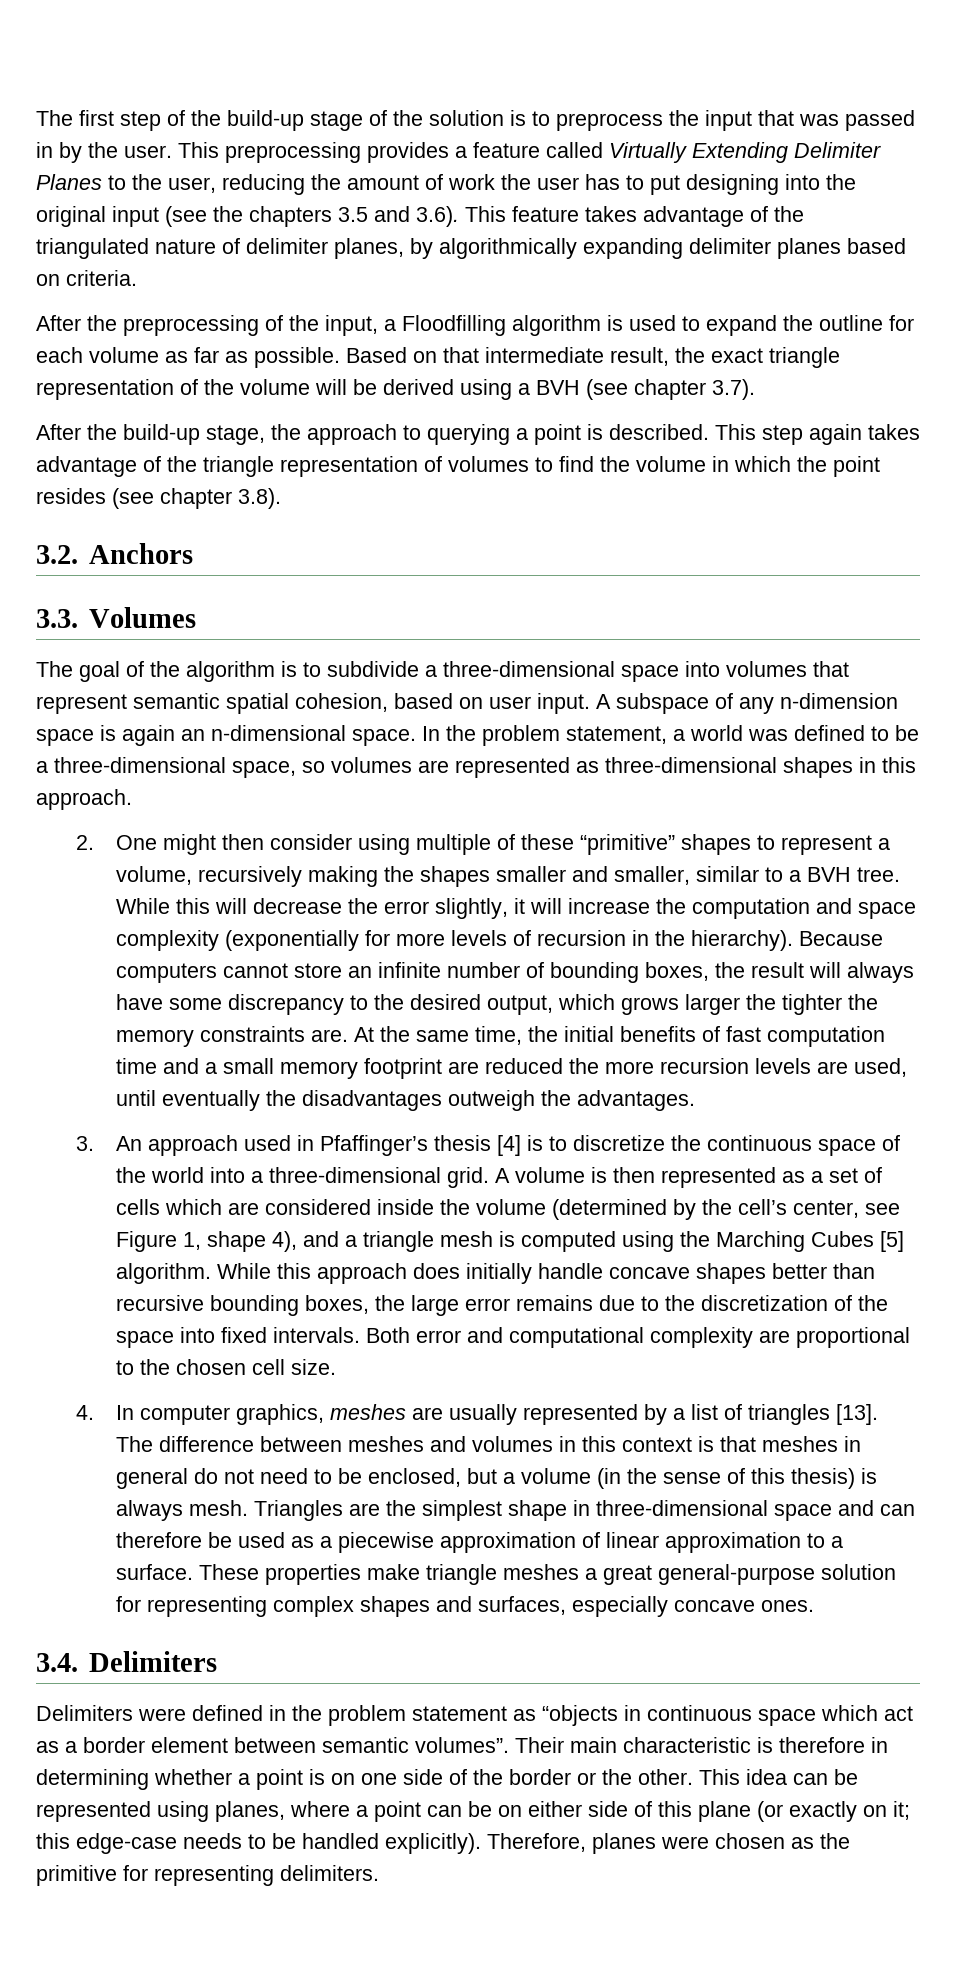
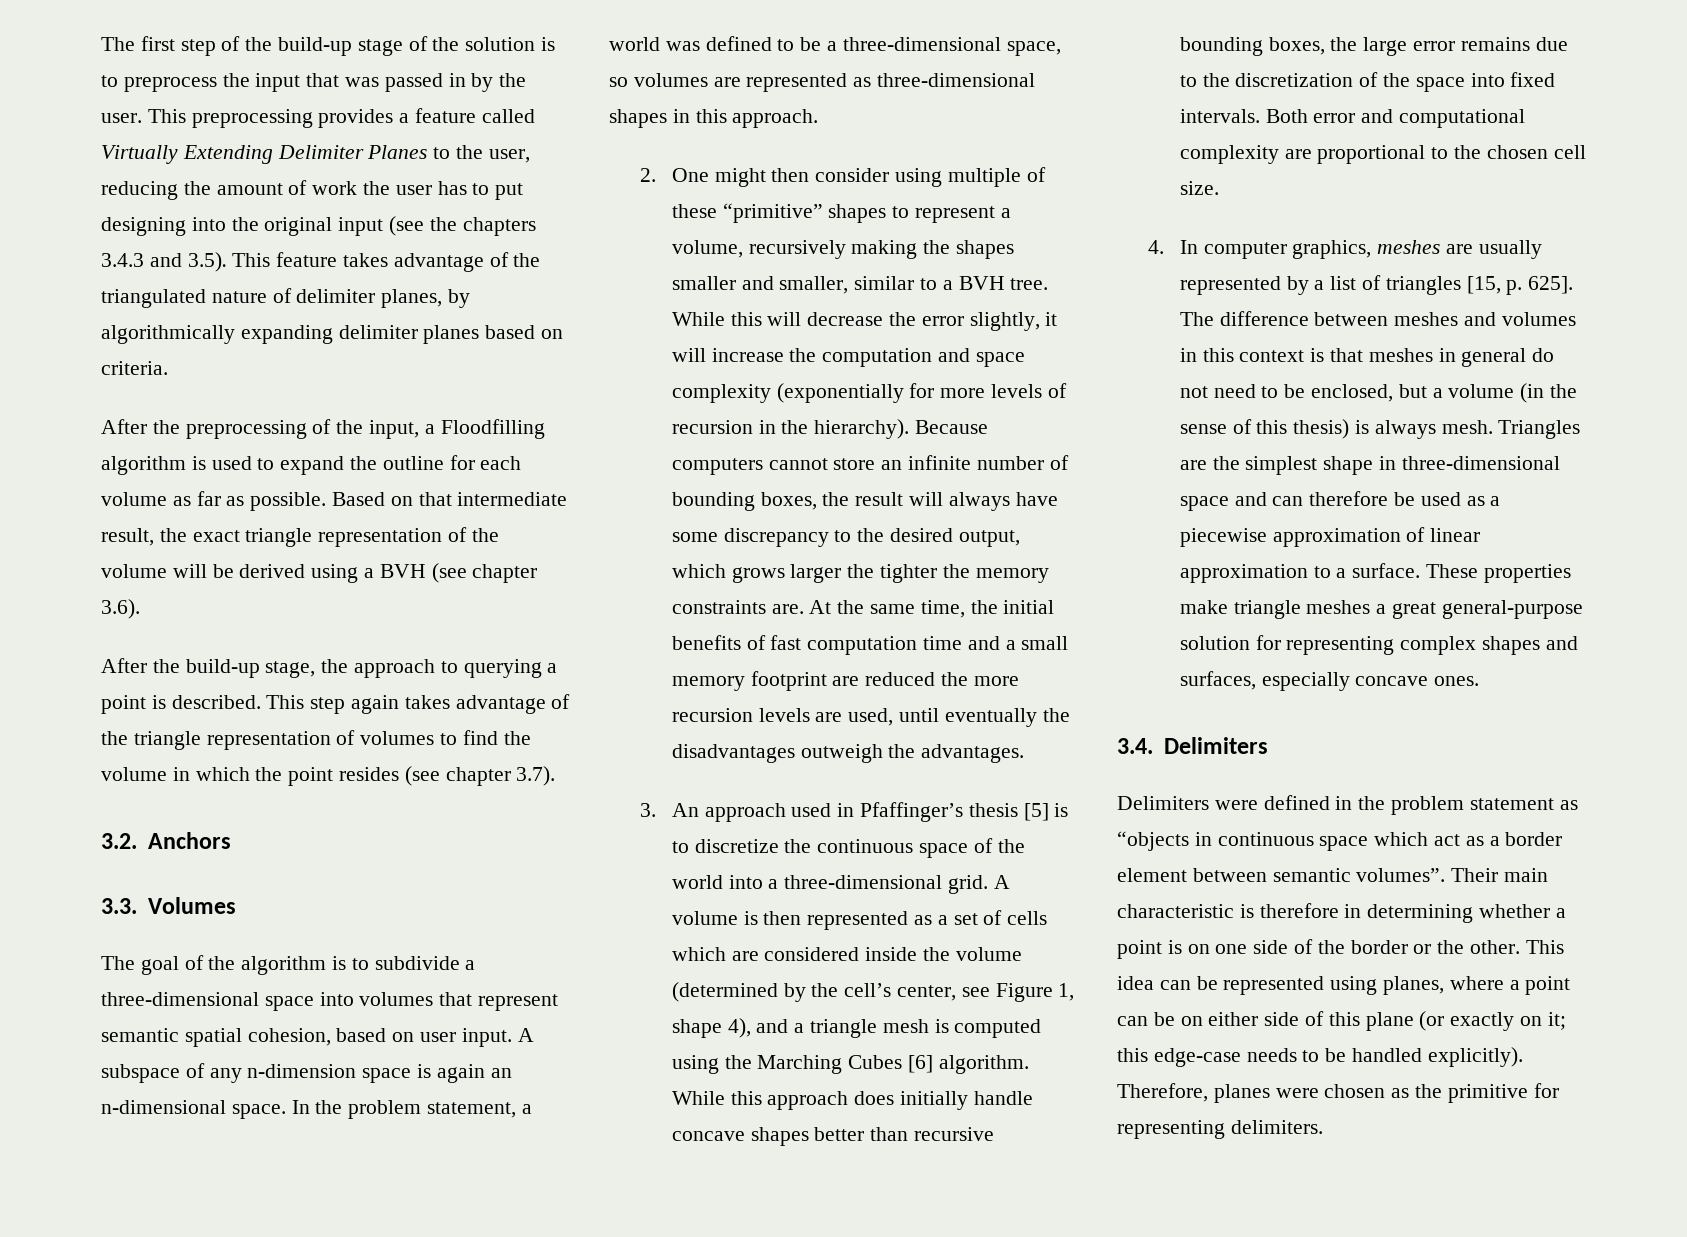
- This preprocessing provides a feature called Virtually Extending Delimiter Planes to the user, reducing the amount of work the user has to put designing into the original input (see the chapters 3.5 and 3.6). This feature takes advantage of the triangulated nature of delimiter planes, by algorithmically expanding delimiter planes based on criteria.
+ This preprocessing provides a feature called Virtually Extending Delimiter Planes to the user, reducing the amount of work the user has to put designing into the original input (see the chapters 3.4.3 and 3.5). This feature takes advantage of the triangulated nature of delimiter planes, by algorithmically expanding delimiter planes based on criteria.
- Based on that intermediate result, the exact triangle representation of the volume will be derived using a BVH (see chapter 3.7).
+ Based on that intermediate result, the exact triangle representation of the volume will be derived using a BVH (see chapter 3.6).
- This step again takes advantage of the triangle representation of volumes to find the volume in which the point resides (see chapter 3.8).
+ This step again takes advantage of the triangle representation of volumes to find the volume in which the point resides (see chapter 3.7).
- 3. An approach used in Pfaffinger’s thesis [4] is to discretize the continuous space of the world into a three-dimensional grid.
+ 3. An approach used in Pfaffinger’s thesis [5] is to discretize the continuous space of the world into a three-dimensional grid.
- A volume is then represented as a set of cells which are considered inside the volume (determined by the cell’s center, see Figure 1, shape 4), and a triangle mesh is computed using the Marching Cubes [5] algorithm.
+ A volume is then represented as a set of cells which are considered inside the volume (determined by the cell’s center, see Figure 1, shape 4), and a triangle mesh is computed using the Marching Cubes [6] algorithm.
- 4. In computer graphics, meshes are usually represented by a list of triangles [13].
+ 4. In computer graphics, meshes are usually represented by a list of triangles [15, p. 625].

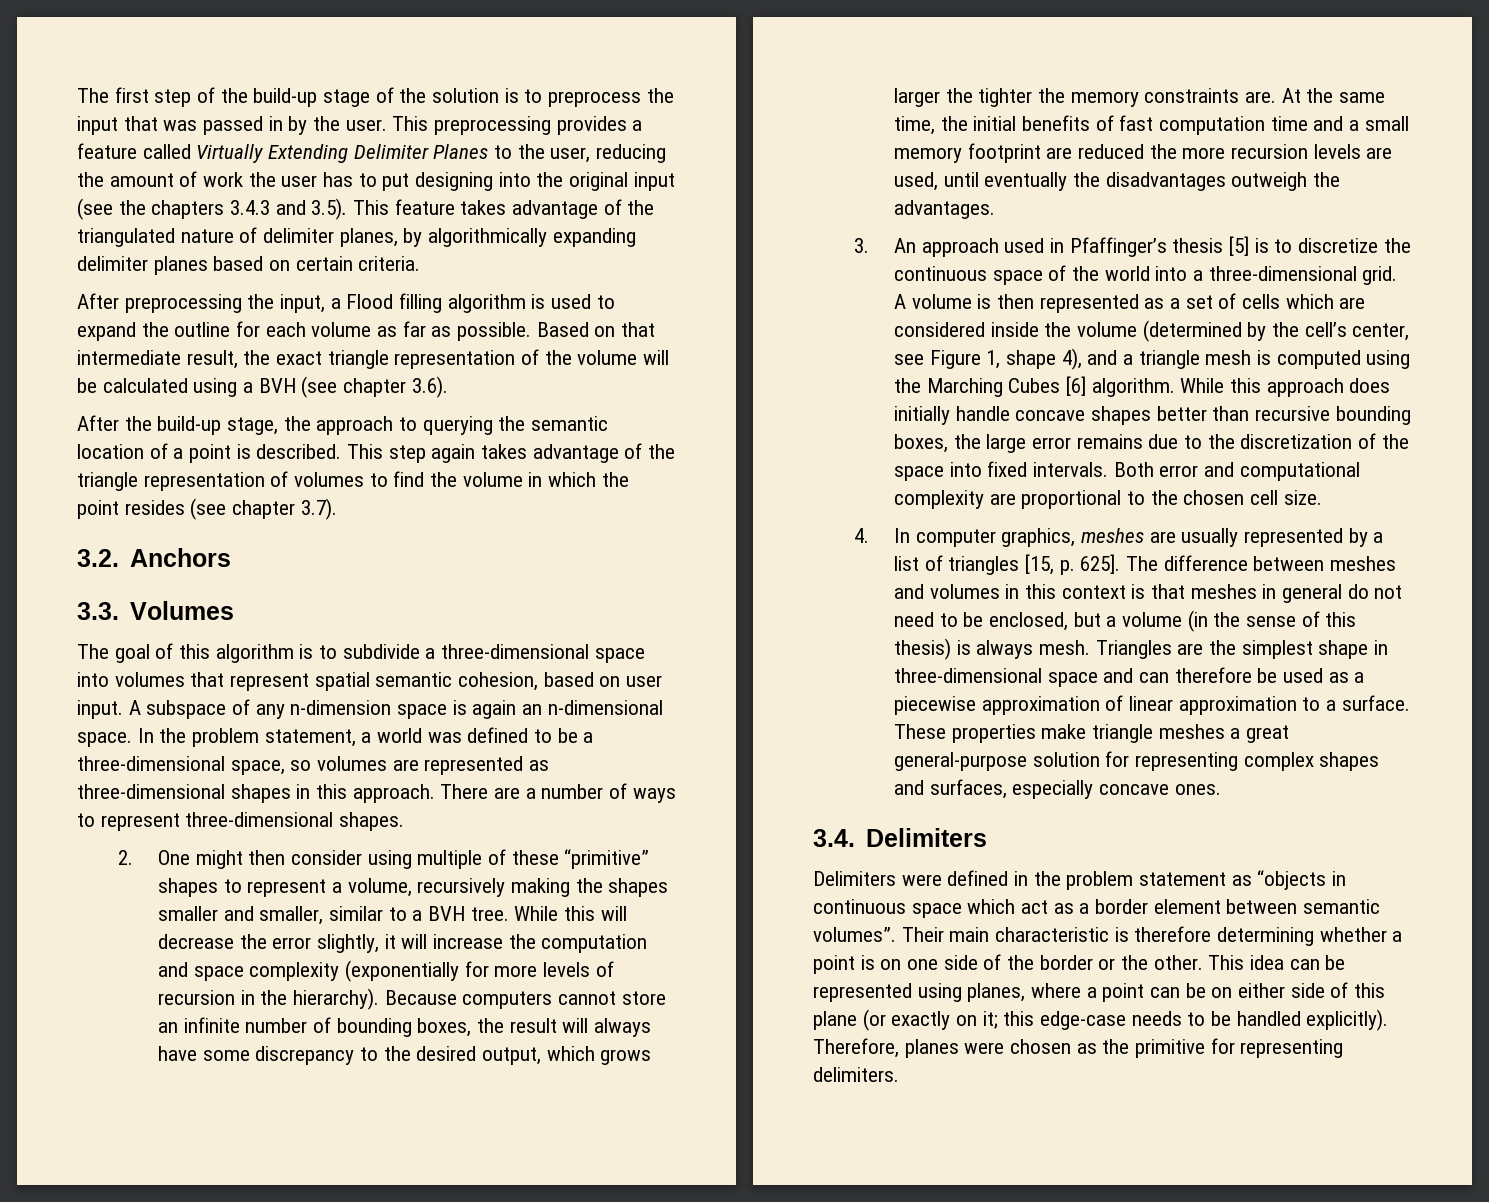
- This preprocessing provides a feature called Virtually Extending Delimiter Planes to the user, reducing the amount of work the user has to put designing into the original input (see the chapters 3.4.3 and 3.5). This feature takes advantage of the triangulated nature of delimiter planes, by algorithmically expanding delimiter planes based on criteria.
+ This preprocessing provides a feature called Virtually Extending Delimiter Planes to the user, reducing the amount of work the user has to put designing into the original input (see the chapters 3.4.3 and 3.5). This feature takes advantage of the triangulated nature of delimiter planes, by algorithmically expanding delimiter planes based on certain criteria.
- After the preprocessing of the input, a Floodfilling algorithm is used to expand the outline for each volume as far as possible.
+ After preprocessing the input, a Flood filling algorithm is used to expand the outline for each volume as far as possible.
- Based on that intermediate result, the exact triangle representation of the volume will be derived using a BVH (see chapter 3.6).
+ Based on that intermediate result, the exact triangle representation of the volume will be calculated using a BVH (see chapter 3.6).
- After the build-up stage, the approach to querying a point is described.
+ After the build-up stage, the approach to querying the semantic location of a point is described.
- The goal of the algorithm is to subdivide a three-dimensional space into volumes that represent semantic spatial cohesion, based on user input.
+ The goal of this algorithm is to subdivide a three-dimensional space into volumes that represent spatial semantic cohesion, based on user input.
+ There are a number of ways to represent three-dimensional shapes.
- Their main characteristic is therefore in determining whether a point is on one side of the border or the other.
+ Their main characteristic is therefore determining whether a point is on one side of the border or the other.

